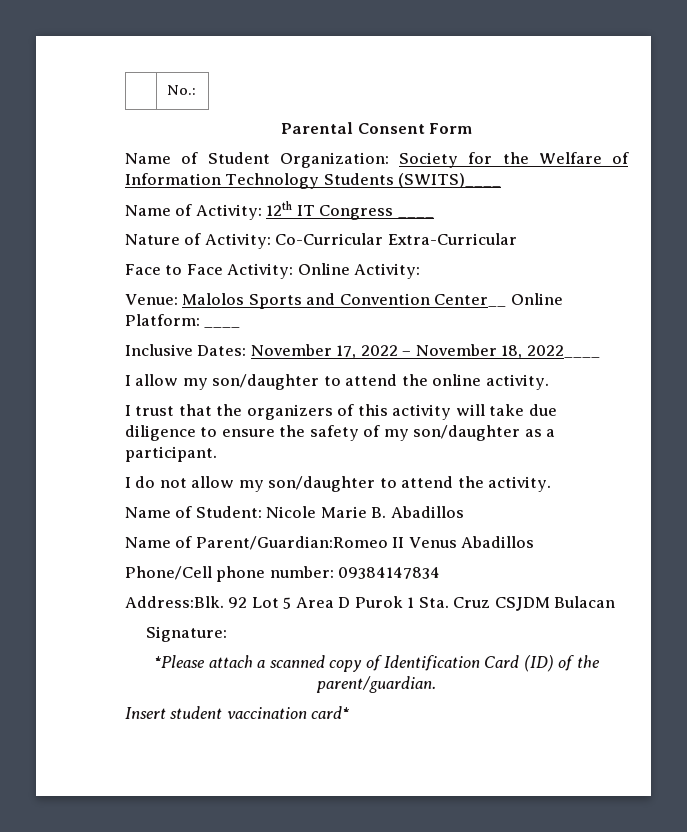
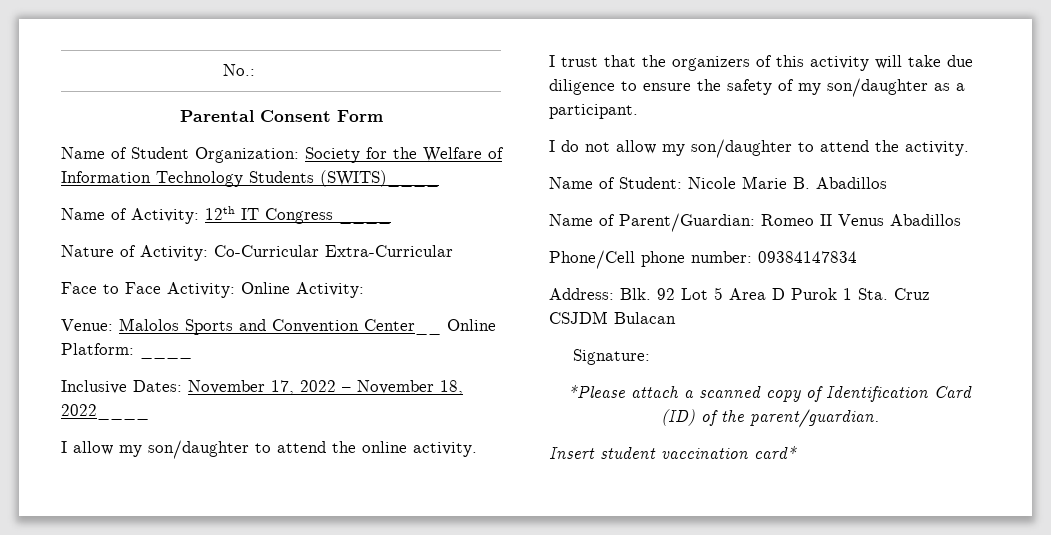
- Name of Parent/Guardian:Romeo II Venus Abadillos
+ Name of Parent/Guardian: Romeo II Venus Abadillos
- Address:Blk. 92 Lot 5 Area D Purok 1 Sta. Cruz CSJDM Bulacan
+ Address: Blk. 92 Lot 5 Area D Purok 1 Sta. Cruz CSJDM Bulacan

